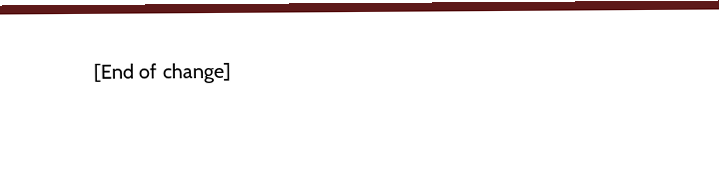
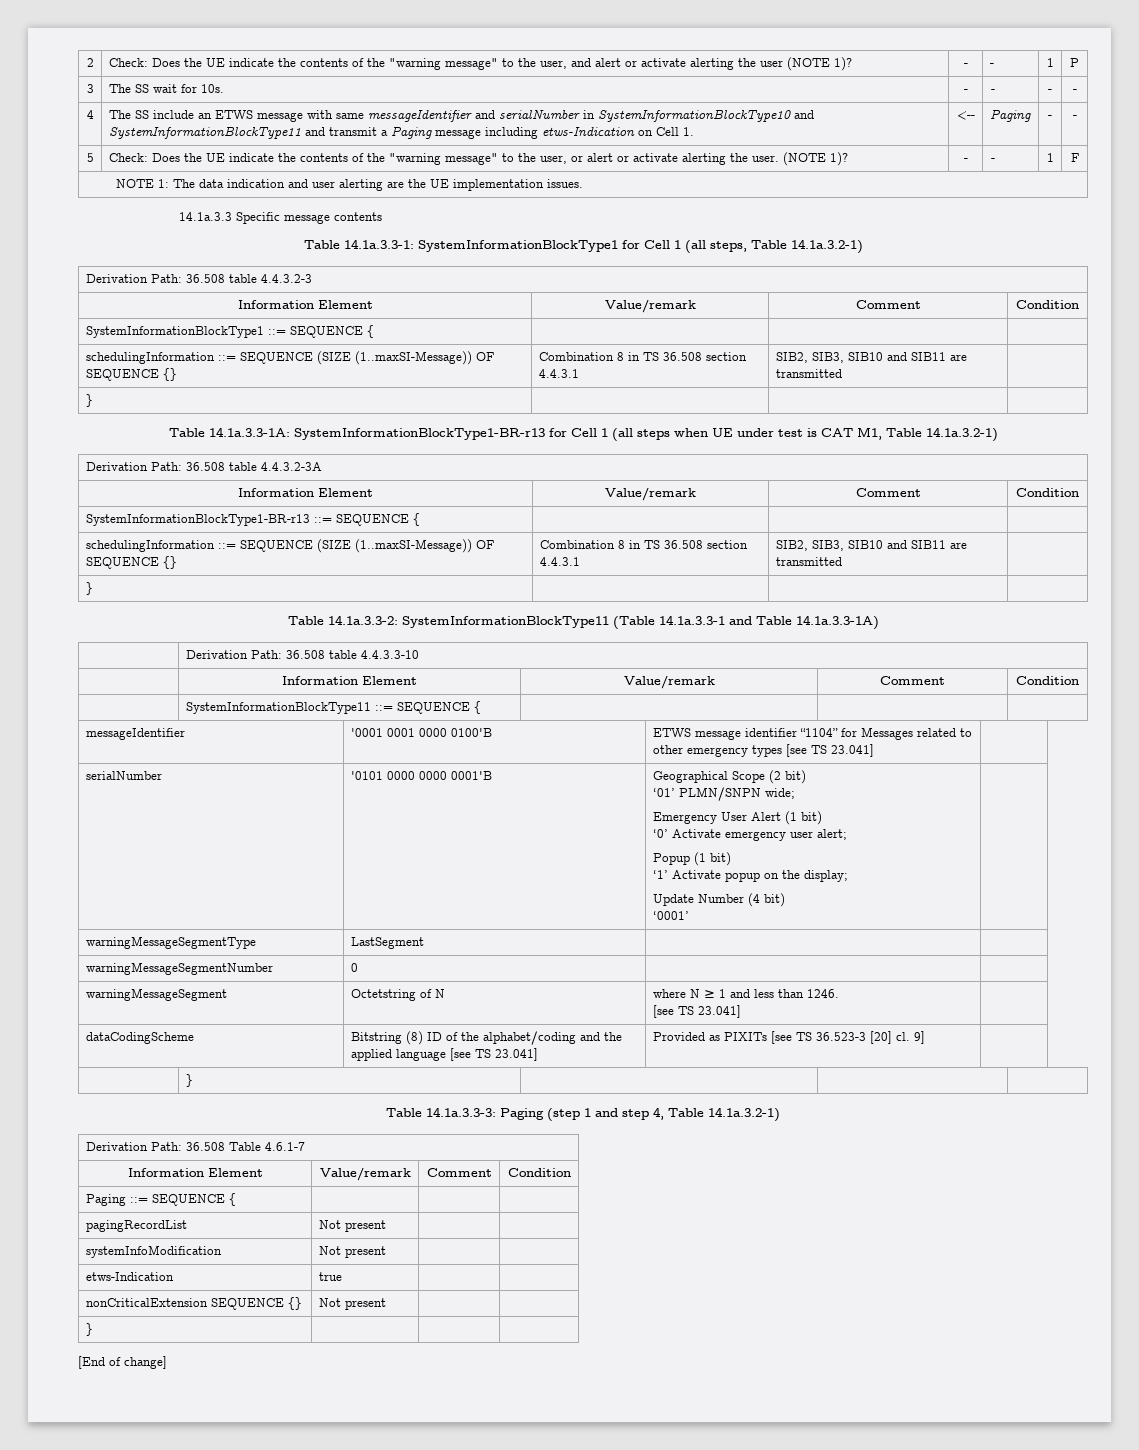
+ 2 | Check: Does the UE indicate the contents of the "warning message" to the user, and alert or activate alerting the user (NOTE 1)? | - | - | 1 | P
+ 3 | The SS wait for 10s. | - | - | - | -
+ 4 | The SS include an ETWS message with same messageIdentifier and serialNumber in SystemInformationBlockType10 and SystemInformationBlockType11 and transmit a Paging message including etws-Indication on Cell 1. | <-- | Paging | - | -
+ 5 | Check: Does the UE indicate the contents of the "warning message" to the user, or alert or activate alerting the user. (NOTE 1)? | - | - | 1 | F
+ NOTE 1: The data indication and user alerting are the UE implementation issues.
+ 14.1a.3.3 Specific message contents
+ Table 14.1a.3.3-1: SystemInformationBlockType1 for Cell 1 (all steps, Table 14.1a.3.2-1)
+ Derivation Path: 36.508 table 4.4.3.2-3
+ Information Element | Value/remark | Comment | Condition
+ SystemInformationBlockType1 ::= SEQUENCE { | | |
+ schedulingInformation ::= SEQUENCE (SIZE (1..maxSI-Message)) OF SEQUENCE {} | Combination 8 in TS 36.508 section 4.4.3.1 | SIB2, SIB3, SIB10 and SIB11 are transmitted |
+ } | | |
+ Table 14.1a.3.3-1A: SystemInformationBlockType1-BR-r13 for Cell 1 (all steps when UE under test is CAT M1, Table 14.1a.3.2-1)
+ Derivation Path: 36.508 table 4.4.3.2-3A
+ Information Element | Value/remark | Comment | Condition
+ SystemInformationBlockType1-BR-r13 ::= SEQUENCE { | | |
+ schedulingInformation ::= SEQUENCE (SIZE (1..maxSI-Message)) OF SEQUENCE {} | Combination 8 in TS 36.508 section 4.4.3.1 | SIB2, SIB3, SIB10 and SIB11 are transmitted |
+ } | | |
+ Table 14.1a.3.3-2: SystemInformationBlockType11 (Table 14.1a.3.3-1 and Table 14.1a.3.3-1A)
+ | Derivation Path: 36.508 table 4.4.3.3-10
+ | Information Element | Value/remark | Comment | Condition
+ | SystemInformationBlockType11 ::= SEQUENCE { | | |
+ messageIdentifier | '0001 0001 0000 0100'B | ETWS message identifier “1104” for Messages related to other emergency types [see TS 23.041] |
+ serialNumber | '0101 0000 0000 0001'B | Geographical Scope (2 bit)
+ ‘01’ PLMN/SNPN wide;
+ Emergency User Alert (1 bit)
+ ‘0’ Activate emergency user alert;
+ Popup (1 bit)
+ ‘1’ Activate popup on the display;
+ Update Number (4 bit)
+ ‘0001’ |
+ warningMessageSegmentType | LastSegment | |
+ warningMessageSegmentNumber | 0 | |
+ warningMessageSegment | Octetstring of N | where N ≥ 1 and less than 1246.
+ [see TS 23.041] |
+ dataCodingScheme | Bitstring (8) ID of the alphabet/coding and the applied language [see TS 23.041] | Provided as PIXITs [see TS 36.523-3 [20] cl. 9] |
+ | } | | |
+ Table 14.1a.3.3-3: Paging (step 1 and step 4, Table 14.1a.3.2-1)
+ Derivation Path: 36.508 Table 4.6.1-7
+ Information Element | Value/remark | Comment | Condition
+ Paging ::= SEQUENCE { | | |
+ pagingRecordList | Not present | |
+ systemInfoModification | Not present | |
+ etws-Indication | true | |
+ nonCriticalExtension SEQUENCE {} | Not present | |
+ } | | |

